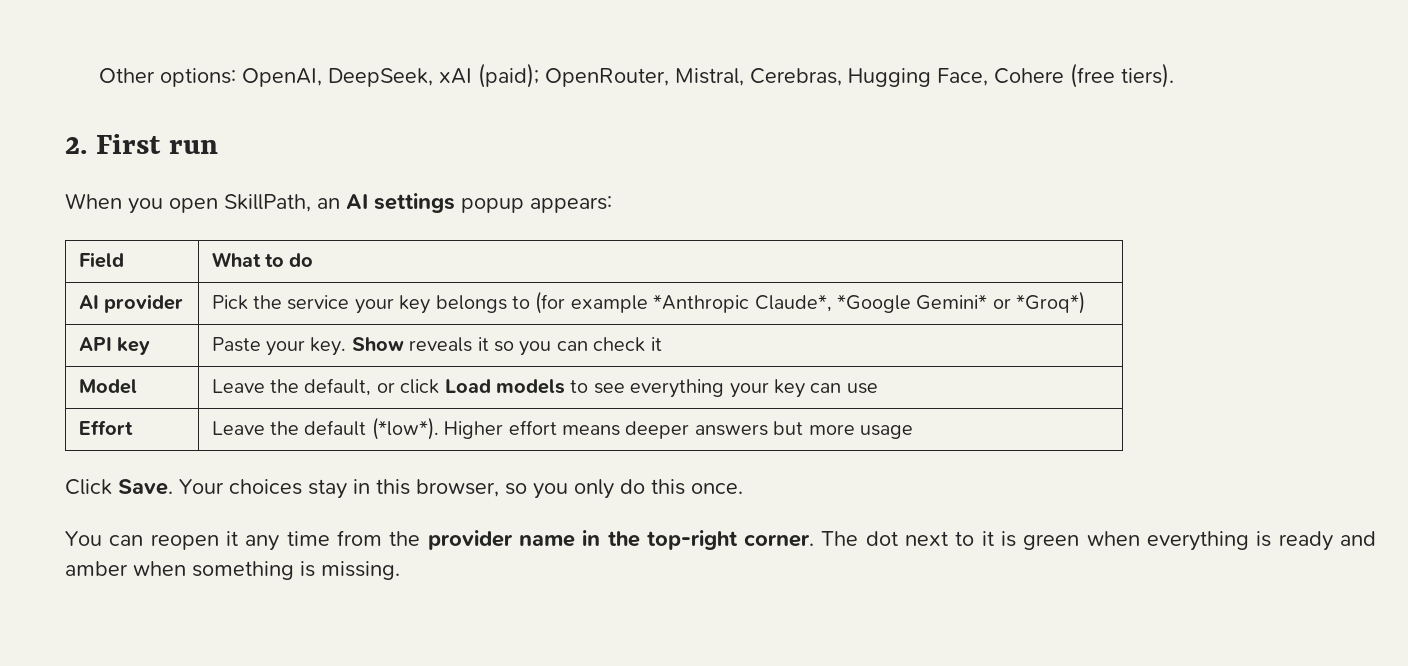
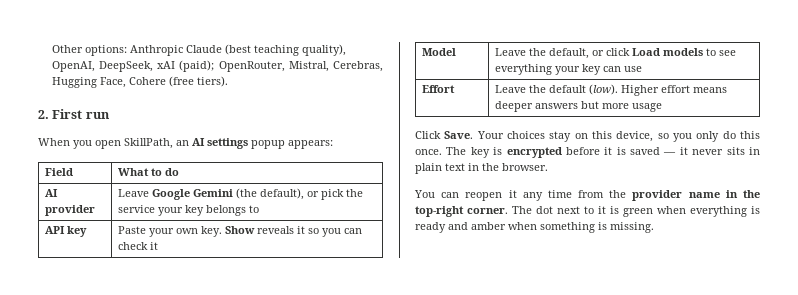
- Other options: OpenAI, DeepSeek, xAI (paid); OpenRouter, Mistral, Cerebras, Hugging Face, Cohere (free tiers).
+ Other options: Anthropic Claude (best teaching quality), OpenAI, DeepSeek, xAI (paid); OpenRouter, Mistral, Cerebras, Hugging Face, Cohere (free tiers).
- AI provider | Pick the service your key belongs to (for example *Anthropic Claude*, *Google Gemini* or *Groq*)
+ AI provider | Leave Google Gemini (the default), or pick the service your key belongs to
- API key | Paste your key. Show reveals it so you can check it
+ API key | Paste your own key. Show reveals it so you can check it
- Effort | Leave the default (*low*). Higher effort means deeper answers but more usage
+ Effort | Leave the default (low). Higher effort means deeper answers but more usage
- Your choices stay in this browser, so you only do this once.
+ Your choices stay on this device, so you only do this once. The key is encrypted before it is saved — it never sits in plain text in the browser.

